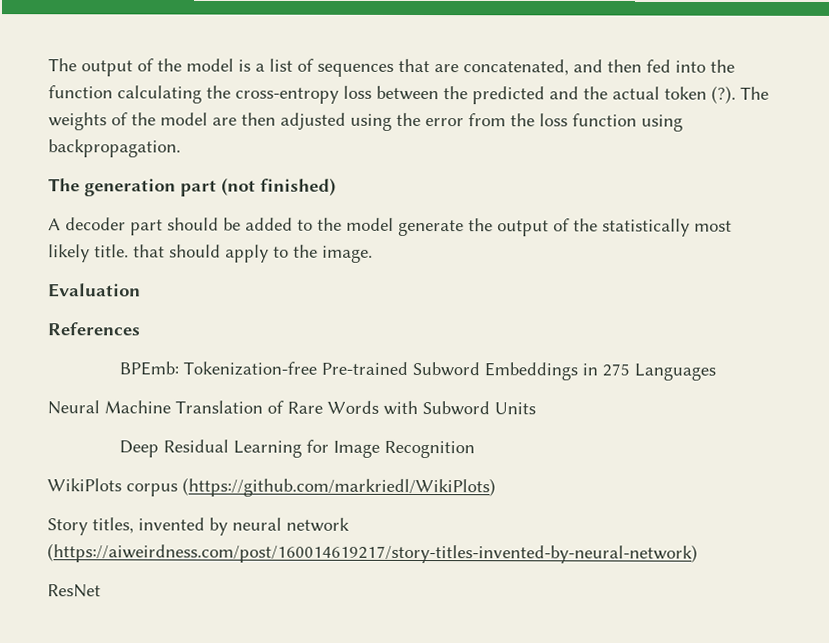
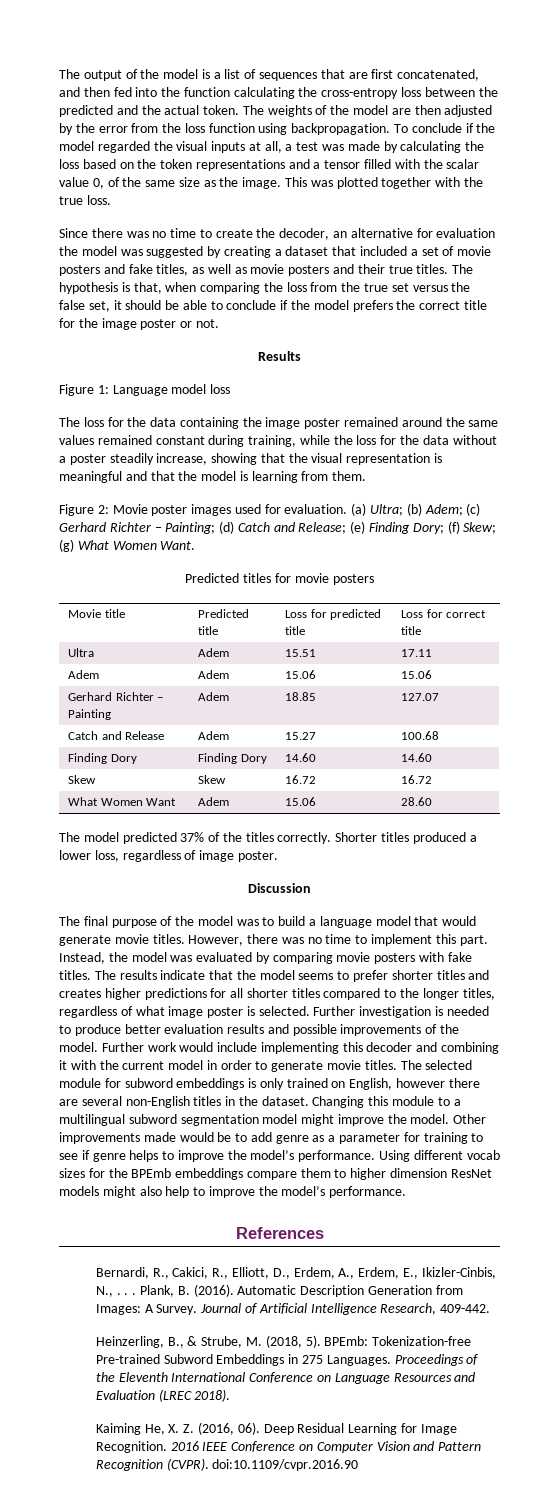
- The output of the model is a list of sequences that are concatenated, and then fed into the function calculating the cross-entropy loss between the predicted and the actual token (?).
+ The output of the model is a list of sequences that are first concatenated, and then fed into the function calculating the cross-entropy loss between the predicted and the actual token.
- The weights of the model are then adjusted using the error from the loss function using backpropagation.
- The generation part (not finished)
- A decoder part should be added to the model generate the output of the statistically most likely title. that should apply to the image.
- Evaluation
+ The weights of the model are then adjusted by the error from the loss function using backpropagation. To conclude if the model regarded the visual inputs at all, a test was made by calculating the loss based on the token representations and a tensor filled with the scalar value 0, of the same size as the image. This was plotted together with the true loss.
+ Since there was no time to create the decoder, an alternative for evaluation the model was suggested by creating a dataset that included a set of movie posters and fake titles, as well as movie posters and their true titles. The hypothesis is that, when comparing the loss from the true set versus the false set, it should be able to conclude if the model prefers the correct title for the image poster or not.
+ Results
+ Figure 1: Language model loss
+ The loss for the data containing the image poster remained around the same values remained constant during training, while the loss for the data without a poster steadily increase, showing that the visual representation is meaningful and that the model is learning from them.
+ Figure 2: Movie poster images used for evaluation. (a) Ultra; (b) Adem; (c) Gerhard Richter – Painting; (d) Catch and Release; (e) Finding Dory; (f) Skew; (g) What Women Want.
+ Predicted titles for movie posters
+ Movie title | Predicted title | Loss for predicted title | Loss for correct title
+ Ultra | Adem | 15.51 | 17.11
+ Adem | Adem | 15.06 | 15.06
+ Gerhard Richter – Painting | Adem | 18.85 | 127.07
+ Catch and Release | Adem | 15.27 | 100.68
+ Finding Dory | Finding Dory | 14.60 | 14.60
+ Skew | Skew | 16.72 | 16.72
+ What Women Want | Adem | 15.06 | 28.60
+ The model predicted 37% of the titles correctly. Shorter titles produced a lower loss, regardless of image poster.
+ Discussion
+ The final purpose of the model was to build a language model that would generate movie titles. However, there was no time to implement this part. Instead, the model was evaluated by comparing movie posters with fake titles. The results indicate that the model seems to prefer shorter titles and creates higher predictions for all shorter titles compared to the longer titles, regardless of what image poster is selected. Further investigation is needed to produce better evaluation results and possible improvements of the model. Further work would include implementing this decoder and combining it with the current model in order to generate movie titles. The selected module for subword embeddings is only trained on English, however there are several non-English titles in the dataset. Changing this module to a multilingual subword segmentation model might improve the model. Other improvements made would be to add genre as a parameter for training to see if genre helps to improve the model’s performance. Using different vocab sizes for the BPEmb embeddings compare them to higher dimension ResNet models might also help to improve the model’s performance.
  References
- BPEmb: Tokenization-free Pre-trained Subword Embeddings in 275 Languages
- Neural Machine Translation of Rare Words with Subword Units
- Deep Residual Learning for Image Recognition
- WikiPlots corpus (https://github.com/markriedl/WikiPlots)
- Story titles, invented by neural network (https://aiweirdness.com/post/160014619217/story-titles-invented-by-neural-network)
- ResNet
+ Bernardi, R., Cakici, R., Elliott, D., Erdem, A., Erdem, E., Ikizler-Cinbis, N., . . . Plank, B. (2016). Automatic Description Generation from Images: A Survey. Journal of Artificial Intelligence Research, 409-442.
+ Heinzerling, B., & Strube, M. (2018, 5). BPEmb: Tokenization-free Pre-trained Subword Embeddings in 275 Languages. Proceedings of the Eleventh International Conference on Language Resources and Evaluation (LREC 2018).
+ Kaiming He, X. Z. (2016, 06). Deep Residual Learning for Image Recognition. 2016 IEEE Conference on Computer Vision and Pattern Recognition (CVPR). doi:10.1109/cvpr.2016.90

